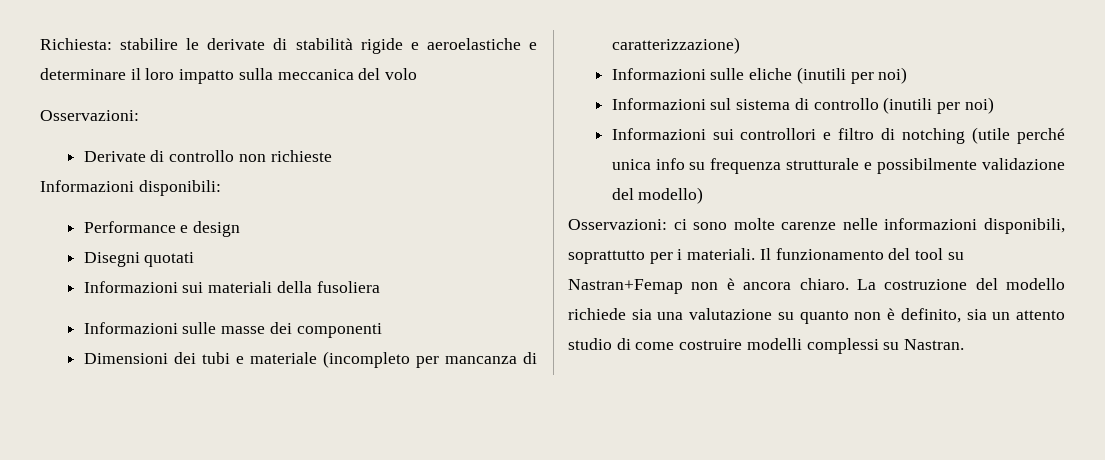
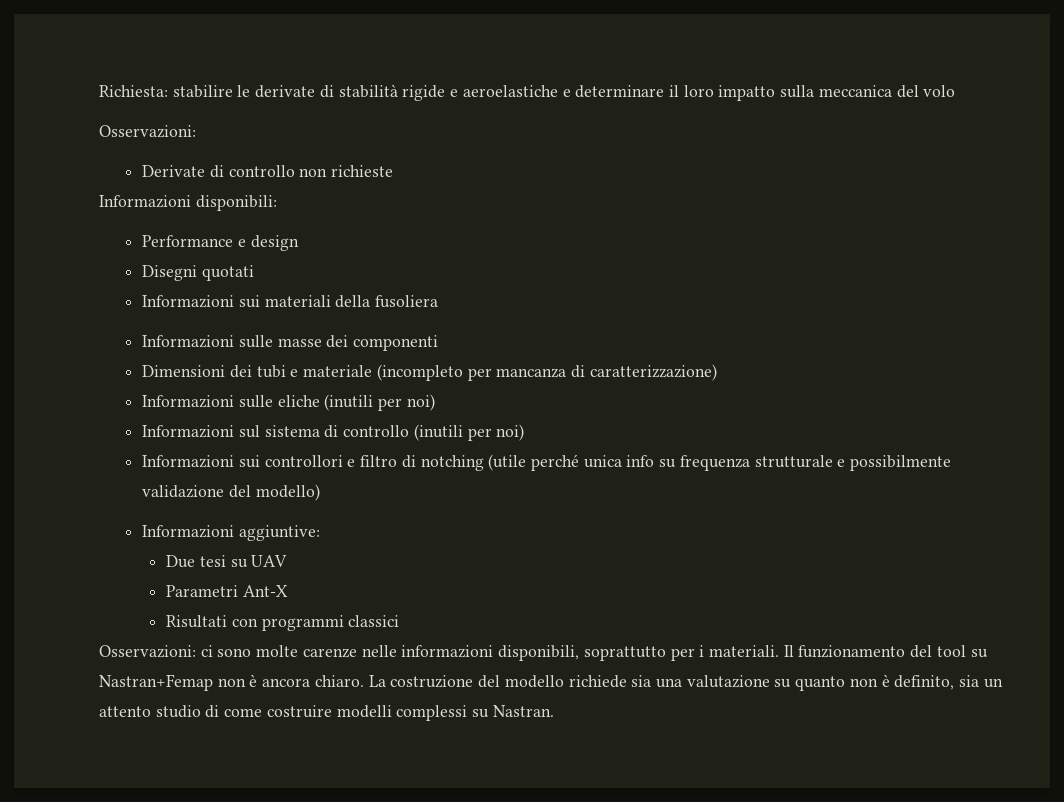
+ Informazioni aggiuntive:
+ Due tesi su UAV
+ Parametri Ant-X
+ Risultati con programmi classici

